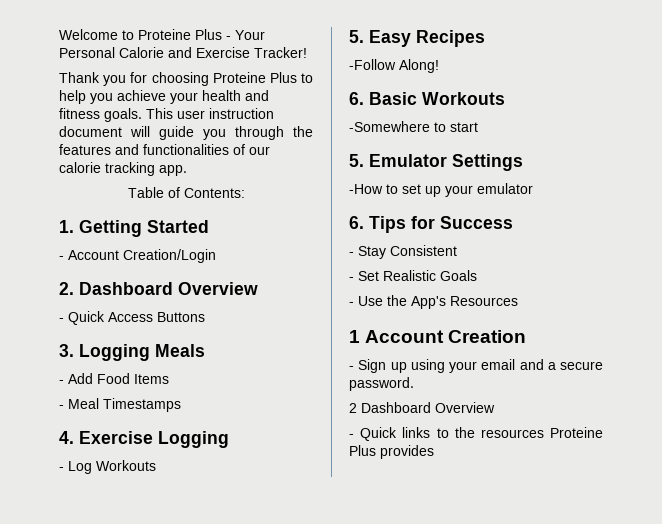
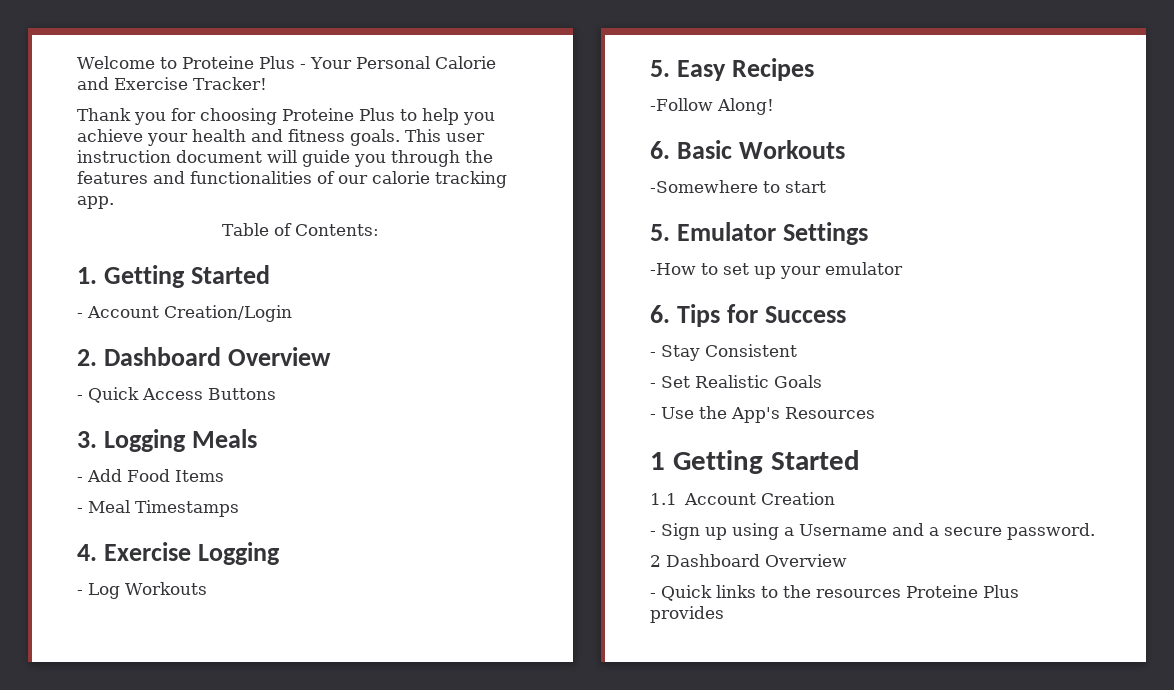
- 1 Account Creation
+ 1 Getting Started
+ 1.1 Account Creation
- - Sign up using your email and a secure password.
+ - Sign up using a Username and a secure password.

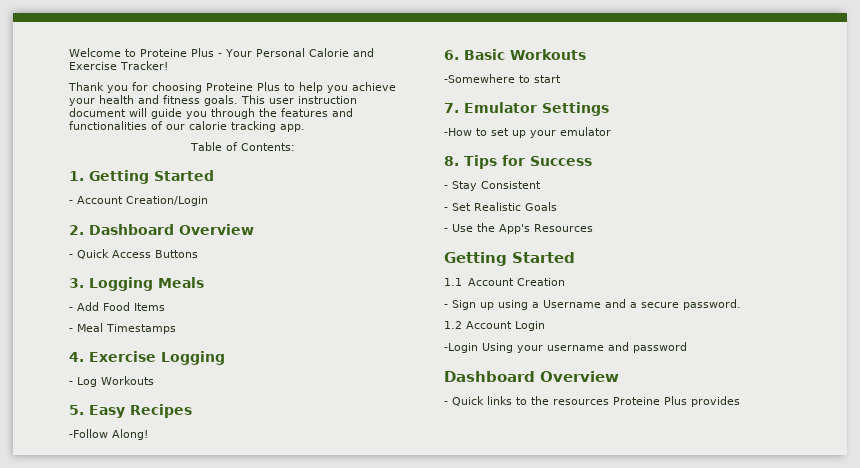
- 5. Emulator Settings
+ 7. Emulator Settings
- 6. Tips for Success
+ 8. Tips for Success
  - Use the App's Resources
- 1 Getting Started
+ Getting Started
- 2 Dashboard Overview
+ 1.2 Account Login
+ -Login Using your username and password
+ Dashboard Overview

